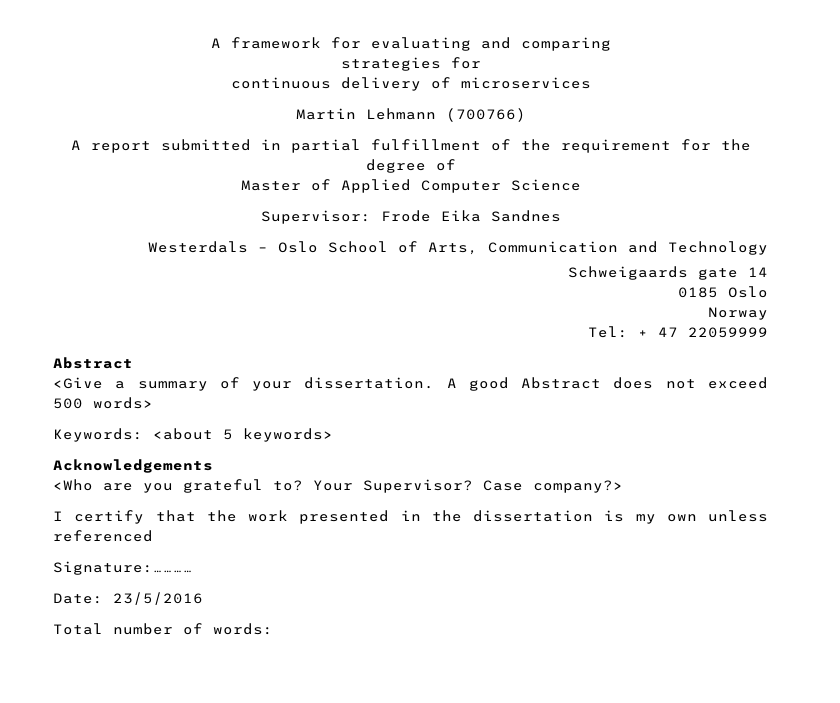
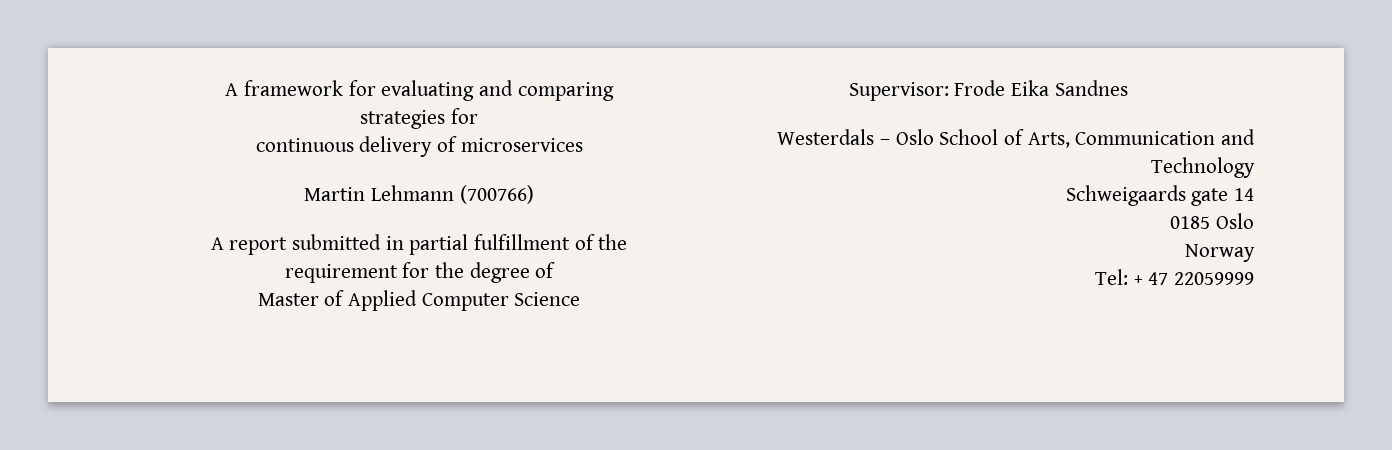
  Tel: + 47 22059999
- Abstract
- <Give a summary of your dissertation. A good Abstract does not exceed 500 words>
- Keywords: <about 5 keywords>
- Acknowledgements
- <Who are you grateful to? Your Supervisor? Case company?>
- I certify that the work presented in the dissertation is my own unless referenced
- Signature:…………
- Date: 23/5/2016
- Total number of words:

